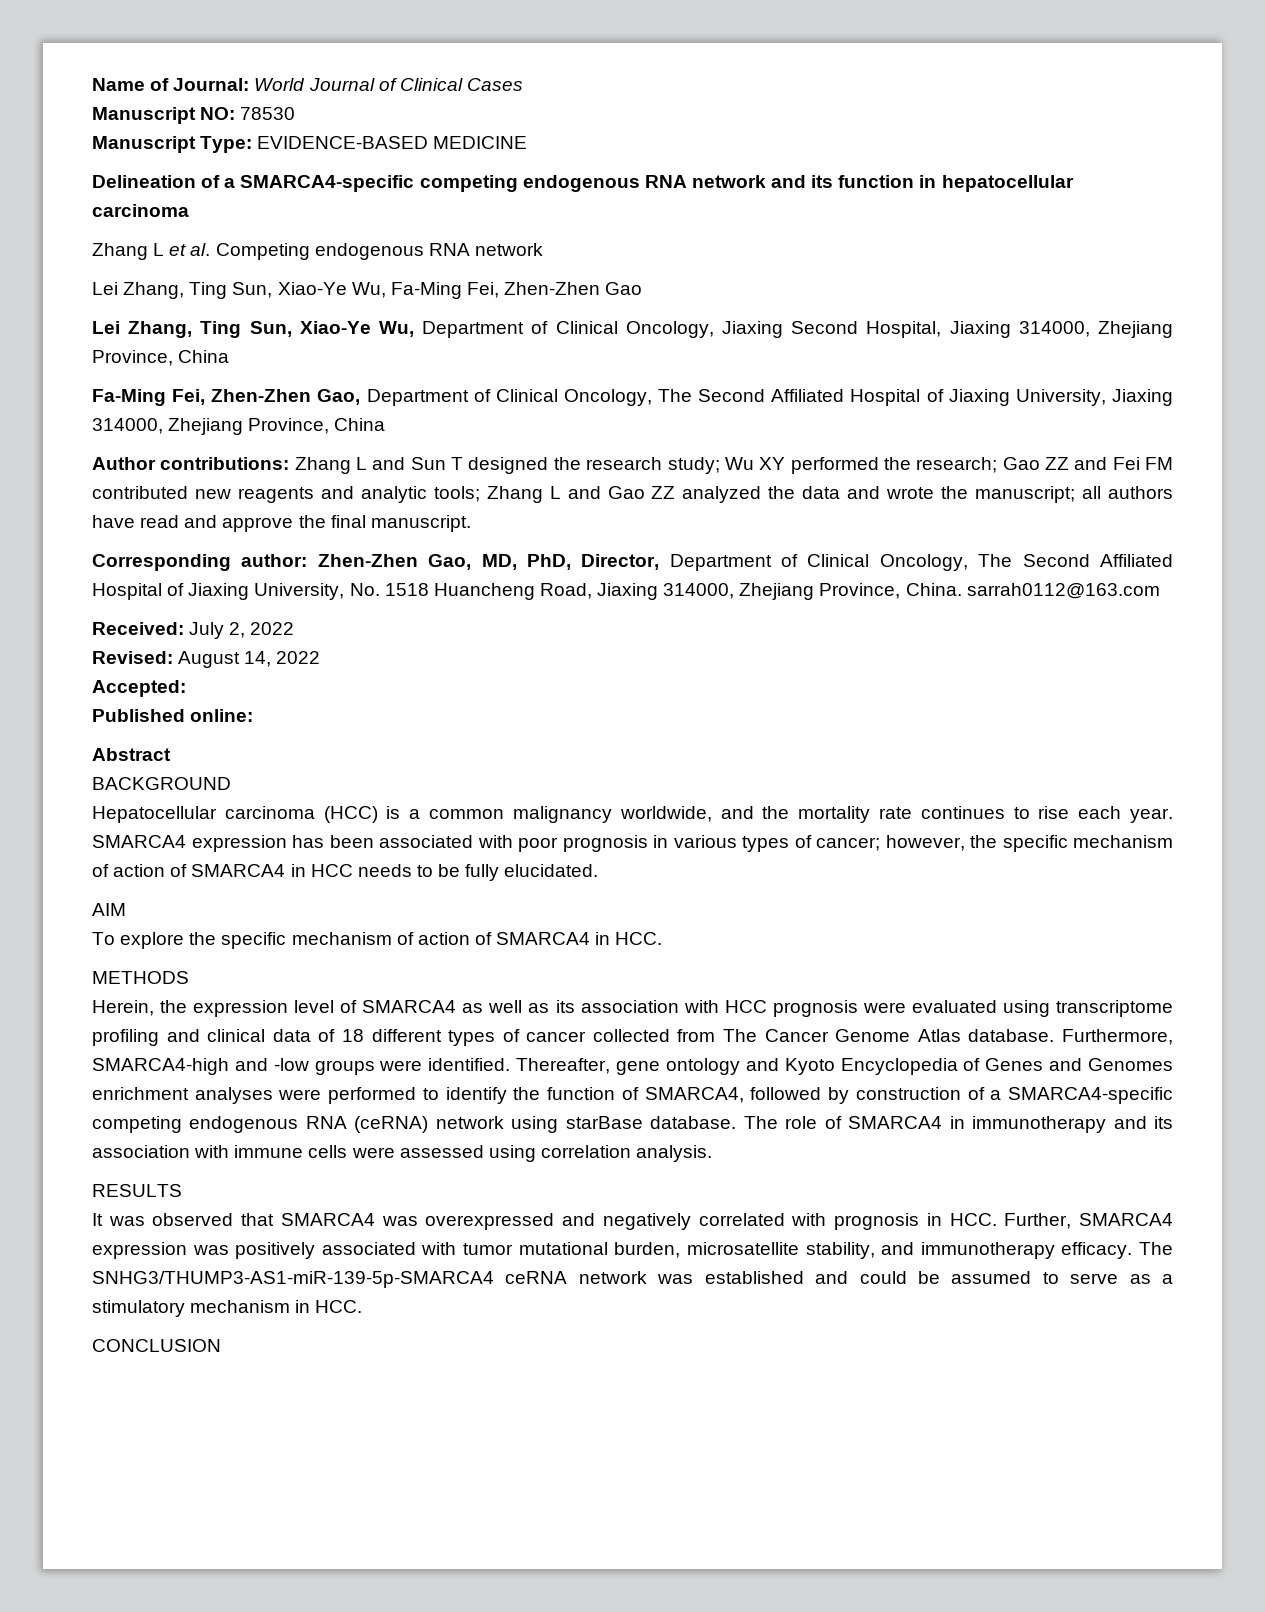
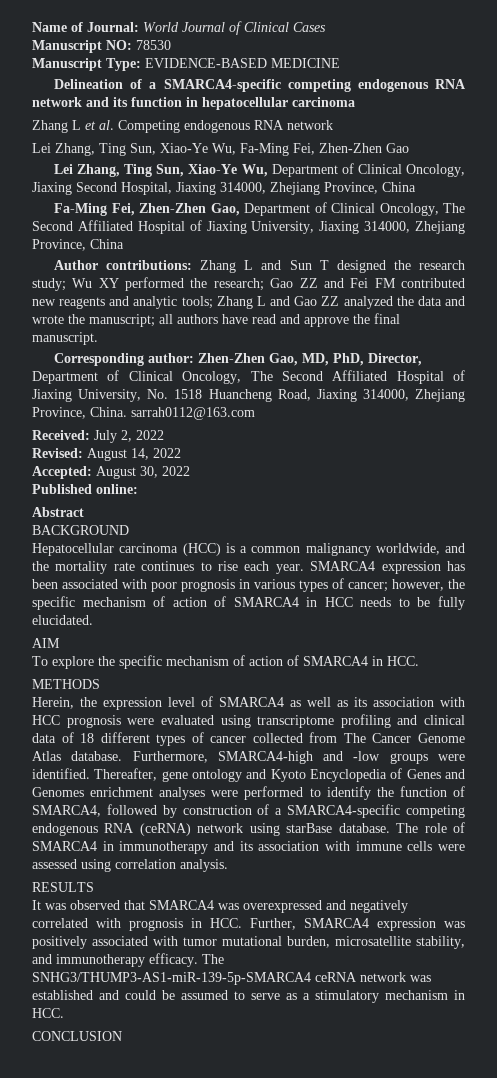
- Accepted:
+ Accepted: August 30, 2022

